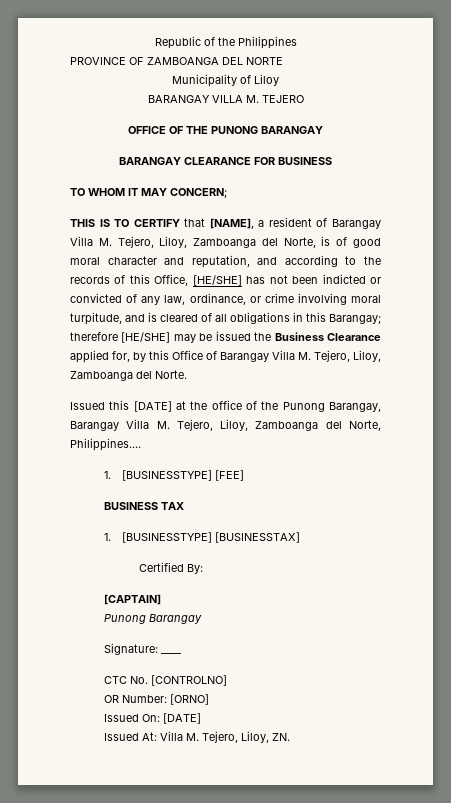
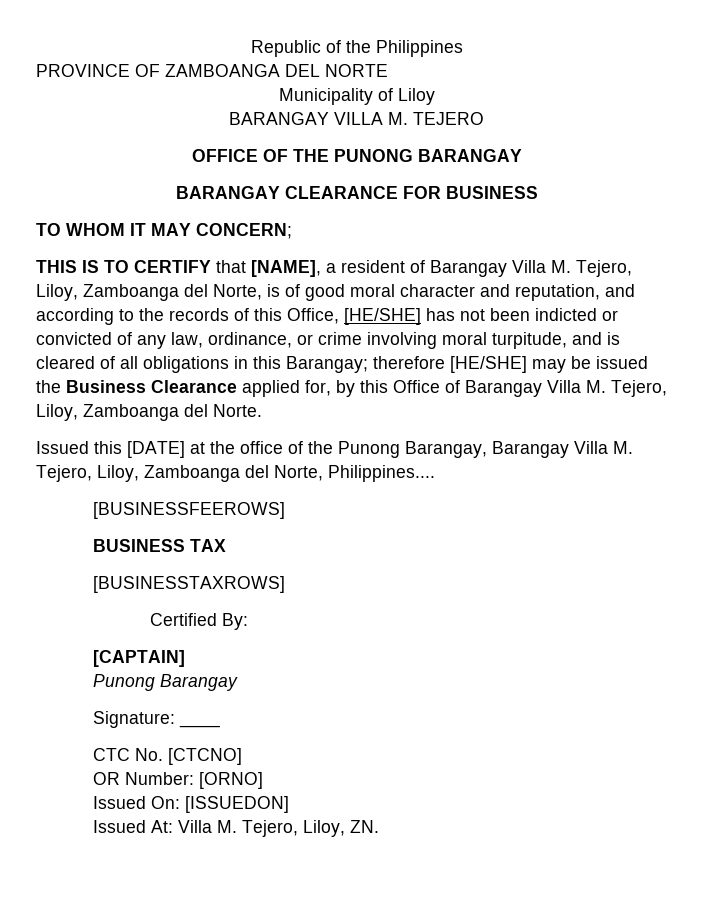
- 1. [BUSINESSTYPE] [FEE]
+ [BUSINESSFEEROWS]
- 1. [BUSINESSTYPE] [BUSINESSTAX]
+ [BUSINESSTAXROWS]
- CTC No. [CONTROLNO]
+ CTC No. [CTCNO]
- Issued On: [DATE]
+ Issued On: [ISSUEDON]

